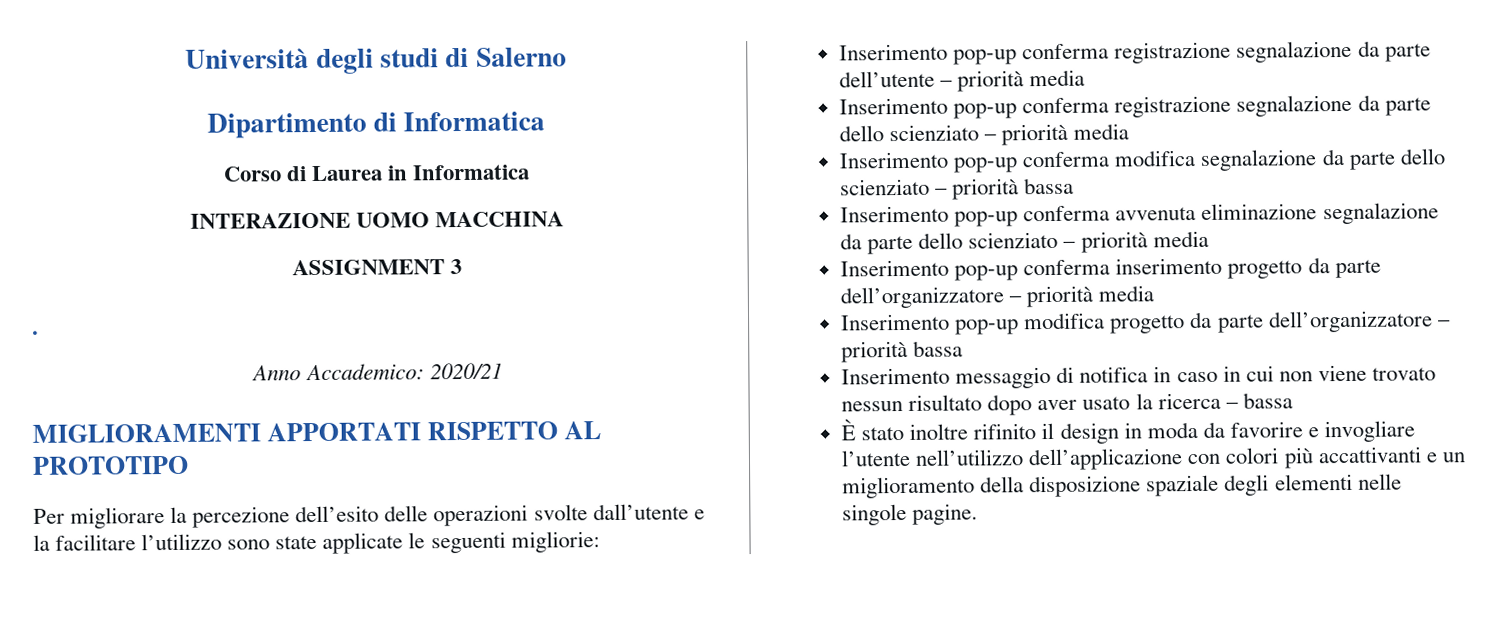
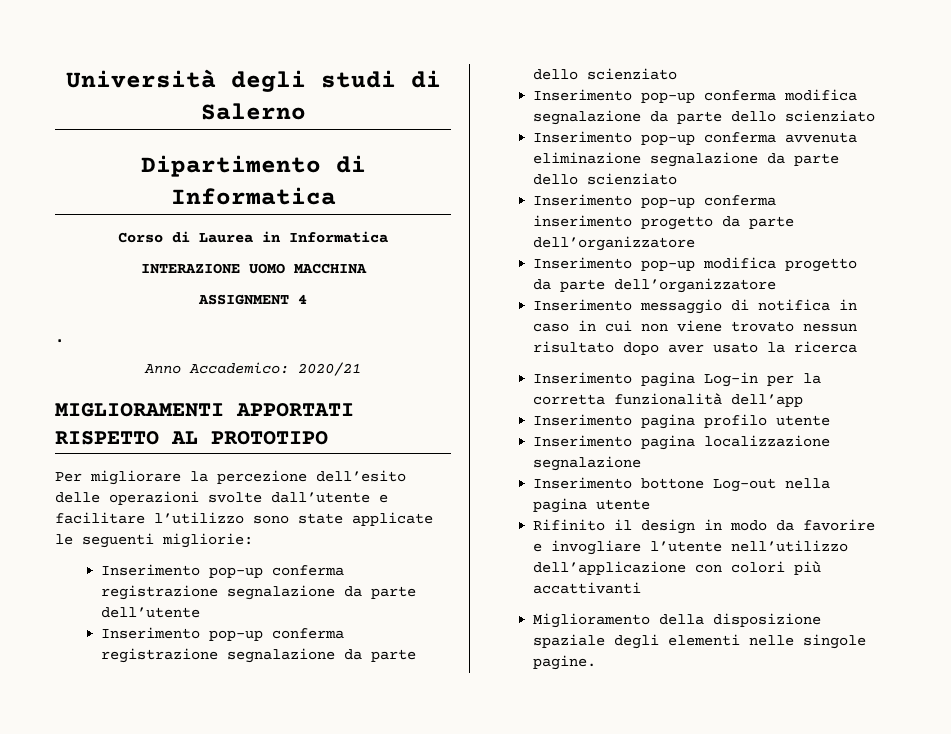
- ASSIGNMENT 3
+ ASSIGNMENT 4
- Per migliorare la percezione dell’esito delle operazioni svolte dall’utente e la facilitare l’utilizzo sono state applicate le seguenti migliorie:
+ Per migliorare la percezione dell’esito delle operazioni svolte dall’utente e facilitare l’utilizzo sono state applicate le seguenti migliorie:
- Inserimento pop-up conferma registrazione segnalazione da parte dell’utente – priorità media
+ Inserimento pop-up conferma registrazione segnalazione da parte dell’utente
- Inserimento pop-up conferma registrazione segnalazione da parte dello scienziato – priorità media
+ Inserimento pop-up conferma registrazione segnalazione da parte dello scienziato
- Inserimento pop-up conferma modifica segnalazione da parte dello scienziato – priorità bassa
+ Inserimento pop-up conferma modifica segnalazione da parte dello scienziato
- Inserimento pop-up conferma avvenuta eliminazione segnalazione da parte dello scienziato – priorità media
+ Inserimento pop-up conferma avvenuta eliminazione segnalazione da parte dello scienziato
- Inserimento pop-up conferma inserimento progetto da parte dell’organizzatore – priorità media
+ Inserimento pop-up conferma inserimento progetto da parte dell’organizzatore
- Inserimento pop-up modifica progetto da parte dell’organizzatore – priorità bassa
+ Inserimento pop-up modifica progetto da parte dell’organizzatore
- Inserimento messaggio di notifica in caso in cui non viene trovato nessun risultato dopo aver usato la ricerca – bassa
- È stato inoltre rifinito il design in moda da favorire e invogliare l’utente nell’utilizzo dell’applicazione con colori più accattivanti e un miglioramento della disposizione spaziale degli elementi nelle singole pagine.
+ Inserimento messaggio di notifica in caso in cui non viene trovato nessun risultato dopo aver usato la ricerca
+ Inserimento pagina Log-in per la corretta funzionalità dell’app
+ Inserimento pagina profilo utente
+ Inserimento pagina localizzazione segnalazione
+ Inserimento bottone Log-out nella pagina utente
+ Rifinito il design in modo da favorire e invogliare l’utente nell’utilizzo dell’applicazione con colori più accattivanti
+ Miglioramento della disposizione spaziale degli elementi nelle singole pagine.

